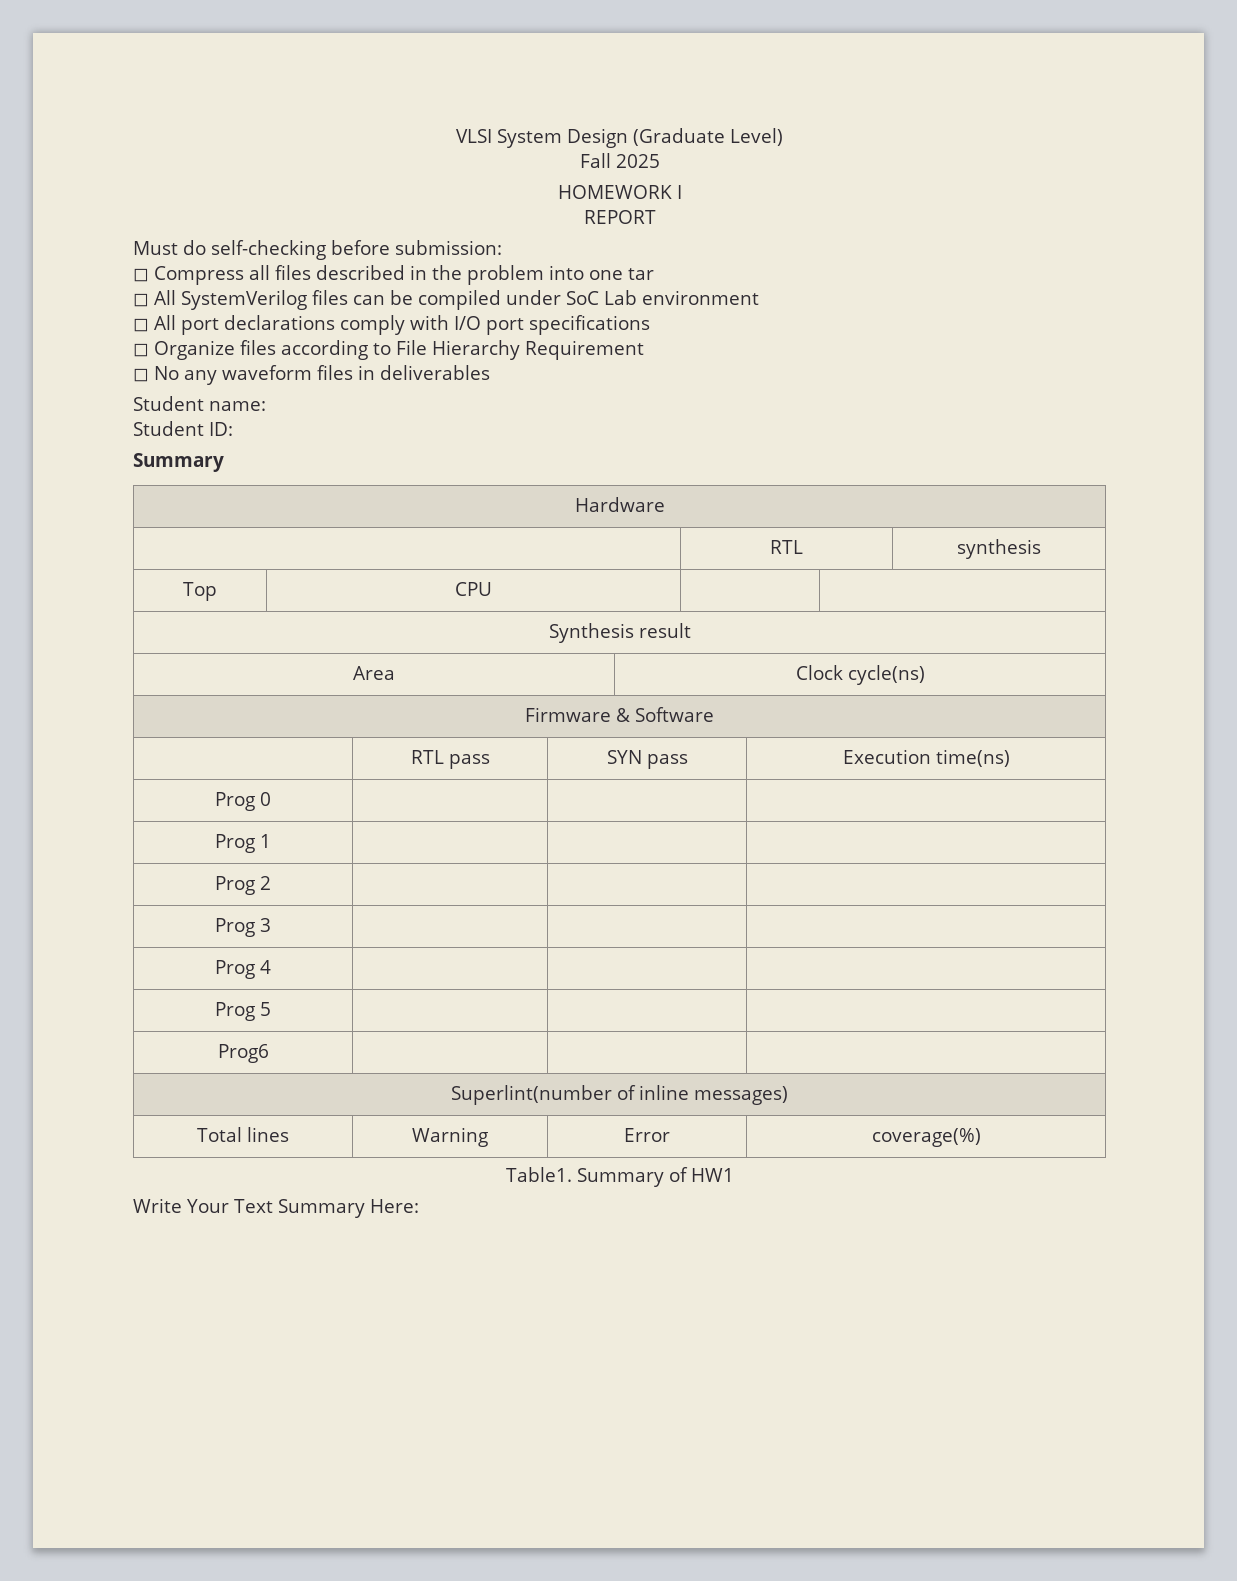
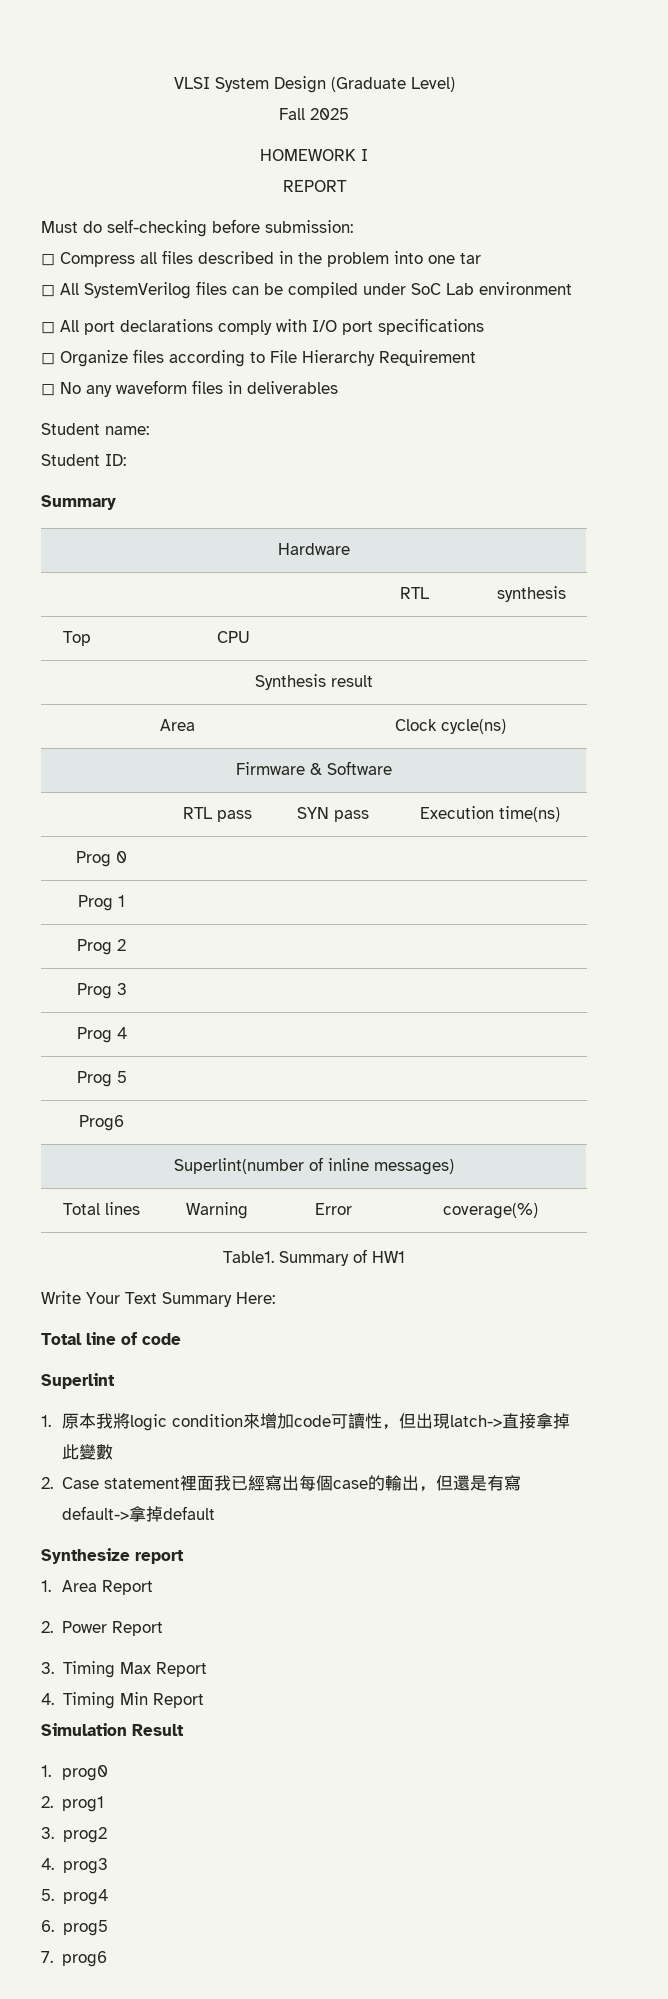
+ Total line of code
+ Superlint
+ 1.原本我將logic condition來增加code可讀性，但出現latch->直接拿掉此變數
+ 2. Case statement裡面我已經寫出每個case的輸出，但還是有寫default->拿掉default
+ Synthesize report
+ 1. Area Report
+ 2. Power Report
+ 3. Timing Max Report
+ 4. Timing Min Report
+ Simulation Result
+ 1. prog0
+ 2. prog1
+ 3. prog2
+ 4. prog3
+ 5. prog4
+ 6. prog5
+ 7. prog6

